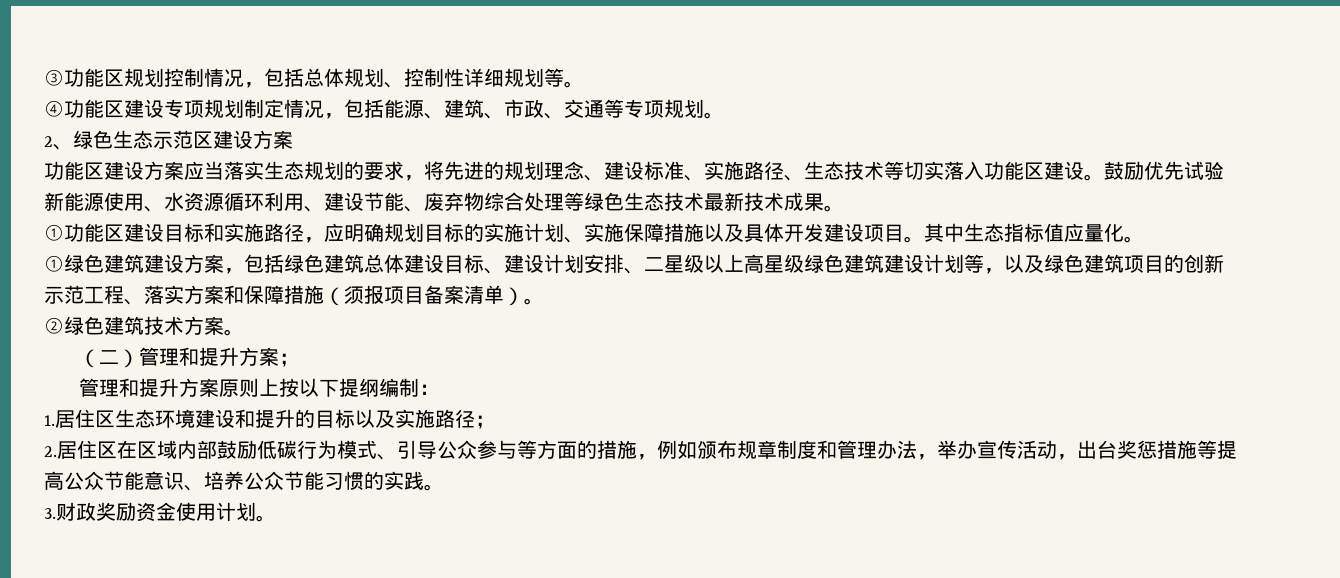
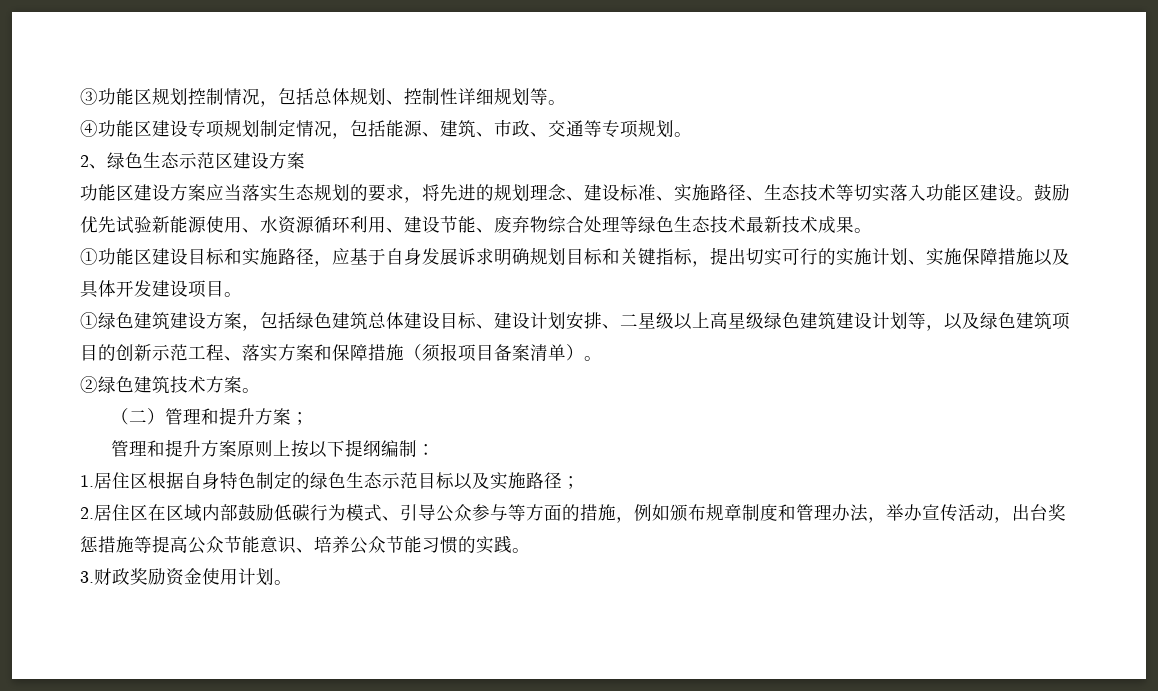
- ①功能区建设目标和实施路径，应明确规划目标的实施计划、实施保障措施以及具体开发建设项目。其中生态指标值应量化。
+ ①功能区建设目标和实施路径，应基于自身发展诉求明确规划目标和关键指标，提出切实可行的实施计划、实施保障措施以及具体开发建设项目。
- 1.居住区生态环境建设和提升的目标以及实施路径；
+ 1.居住区根据自身特色制定的绿色生态示范目标以及实施路径；

